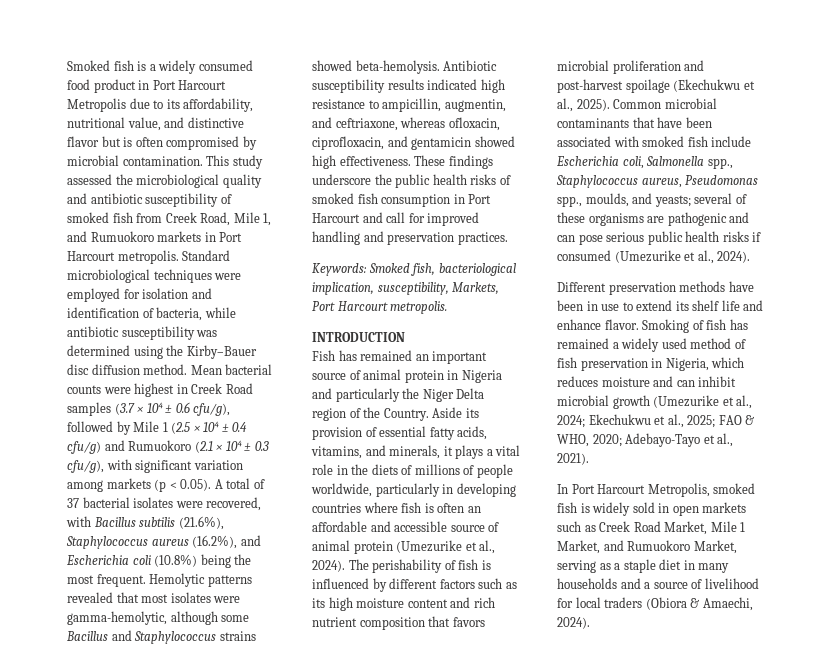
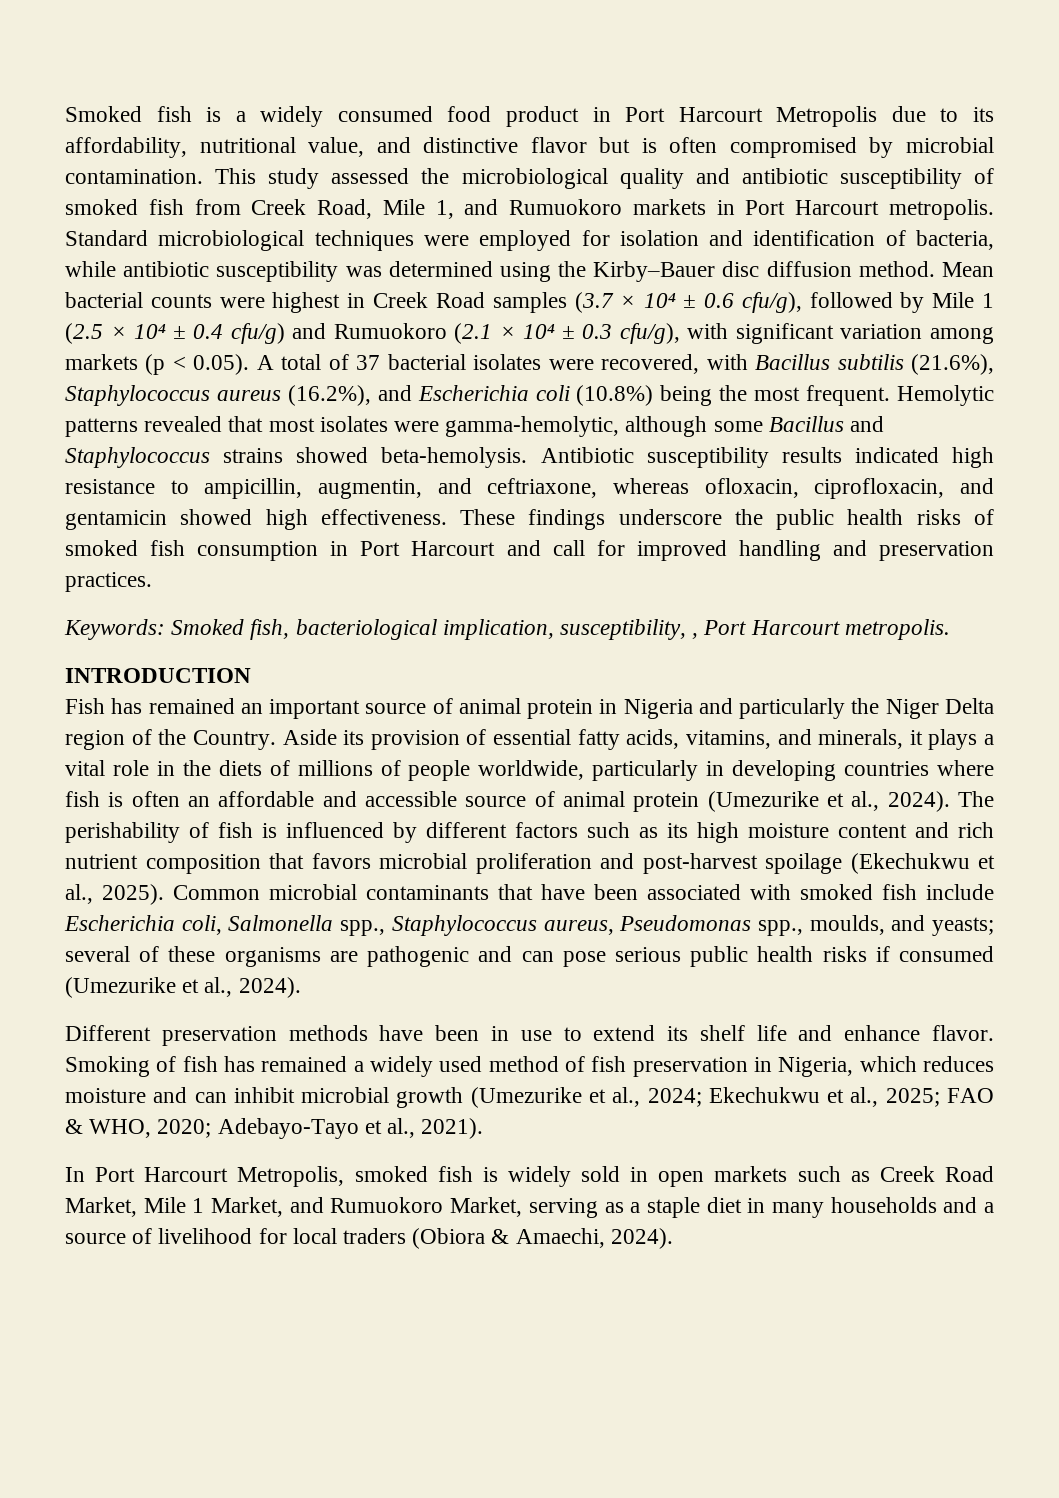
- Keywords: Smoked fish, bacteriological implication, susceptibility, Markets, Port Harcourt metropolis.
+ Keywords: Smoked fish, bacteriological implication, susceptibility, , Port Harcourt metropolis.

